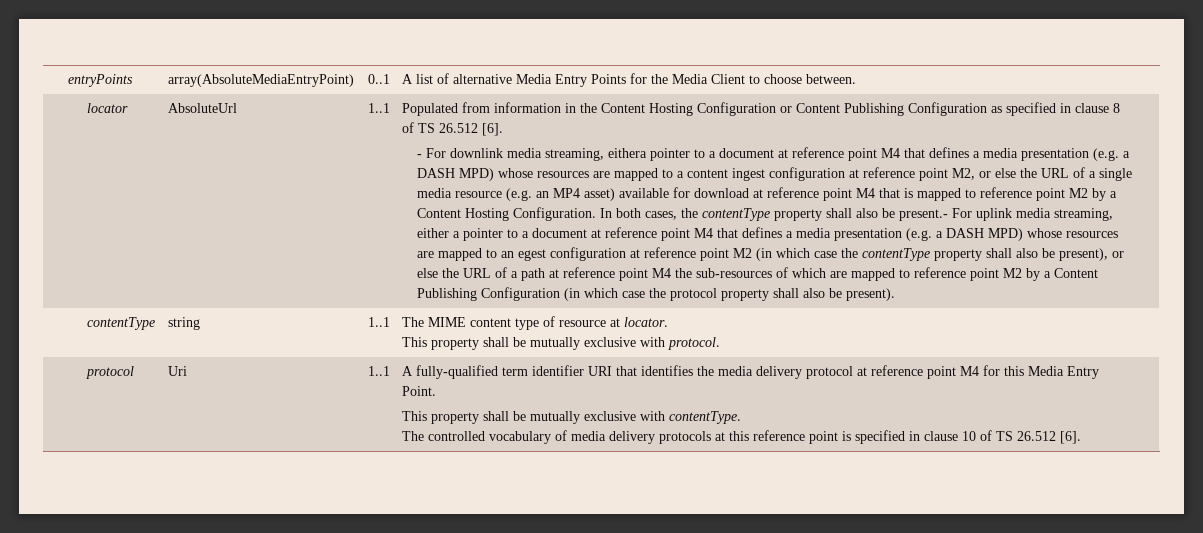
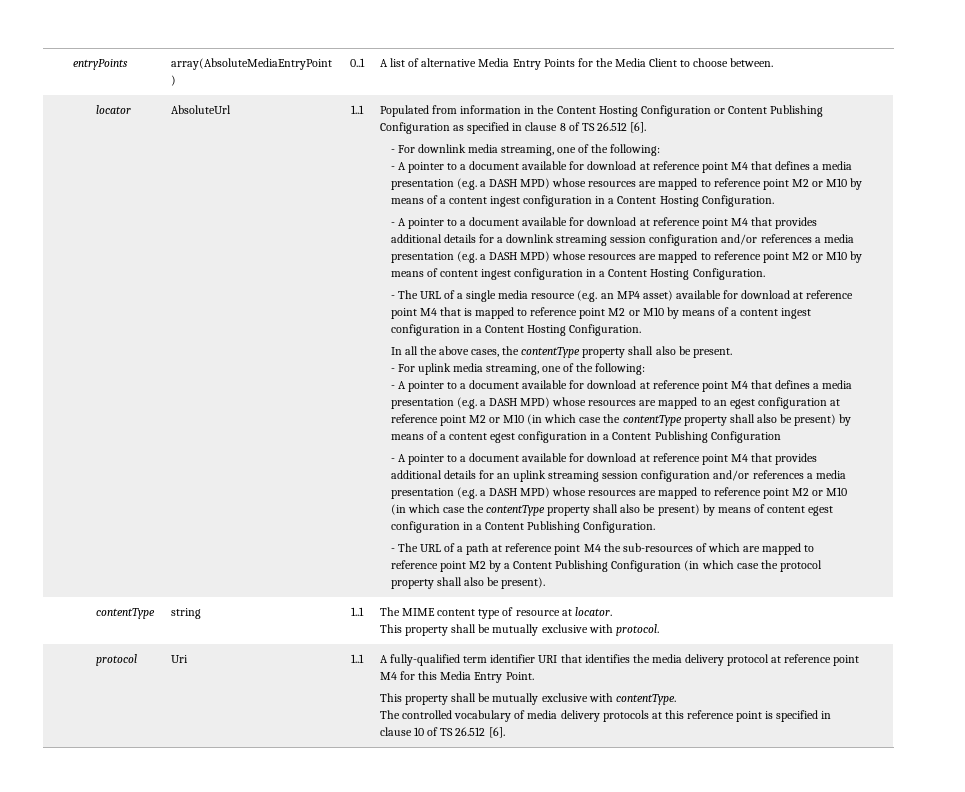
- - For downlink media streaming, eithera pointer to a document at reference point M4 that defines a media presentation (e.g. a DASH MPD) whose resources are mapped to a content ingest configuration at reference point M2, or else the URL of a single media resource (e.g. an MP4 asset) available for download at reference point M4 that is mapped to reference point M2 by a Content Hosting Configuration. In both cases, the contentType property shall also be present.- For uplink media streaming, either a pointer to a document at reference point M4 that defines a media presentation (e.g. a DASH MPD) whose resources are mapped to an egest configuration at reference point M2 (in which case the contentType property shall also be present), or else the URL of a path at reference point M4 the sub-resources of which are mapped to reference point M2 by a Content Publishing Configuration (in which case the protocol property shall also be present).
+ - For downlink media streaming, one of the following:
+ - A pointer to a document available for download at reference point M4 that defines a media presentation (e.g. a DASH MPD) whose resources are mapped to reference point M2 or M10 by means of a content ingest configuration in a Content Hosting Configuration.
+ - A pointer to a document available for download at reference point M4 that provides additional details for a downlink streaming session configuration and/or references a media presentation (e.g. a DASH MPD) whose resources are mapped to reference point M2 or M10 by means of content ingest configuration in a Content Hosting Configuration.
+ - The URL of a single media resource (e.g. an MP4 asset) available for download at reference point M4 that is mapped to reference point M2 or M10 by means of a content ingest configuration in a Content Hosting Configuration.
+ In all the above cases, the contentType property shall also be present.
+ - For uplink media streaming, one of the following:
+ - A pointer to a document available for download at reference point M4 that defines a media presentation (e.g. a DASH MPD) whose resources are mapped to an egest configuration at reference point M2 or M10 (in which case the contentType property shall also be present) by means of a content egest configuration in a Content Publishing Configuration
+ - A pointer to a document available for download at reference point M4 that provides additional details for an uplink streaming session configuration and/or references a media presentation (e.g. a DASH MPD) whose resources are mapped to reference point M2 or M10 (in which case the contentType property shall also be present) by means of content egest configuration in a Content Publishing Configuration.
+ - The URL of a path at reference point M4 the sub-resources of which are mapped to reference point M2 by a Content Publishing Configuration (in which case the protocol property shall also be present).

